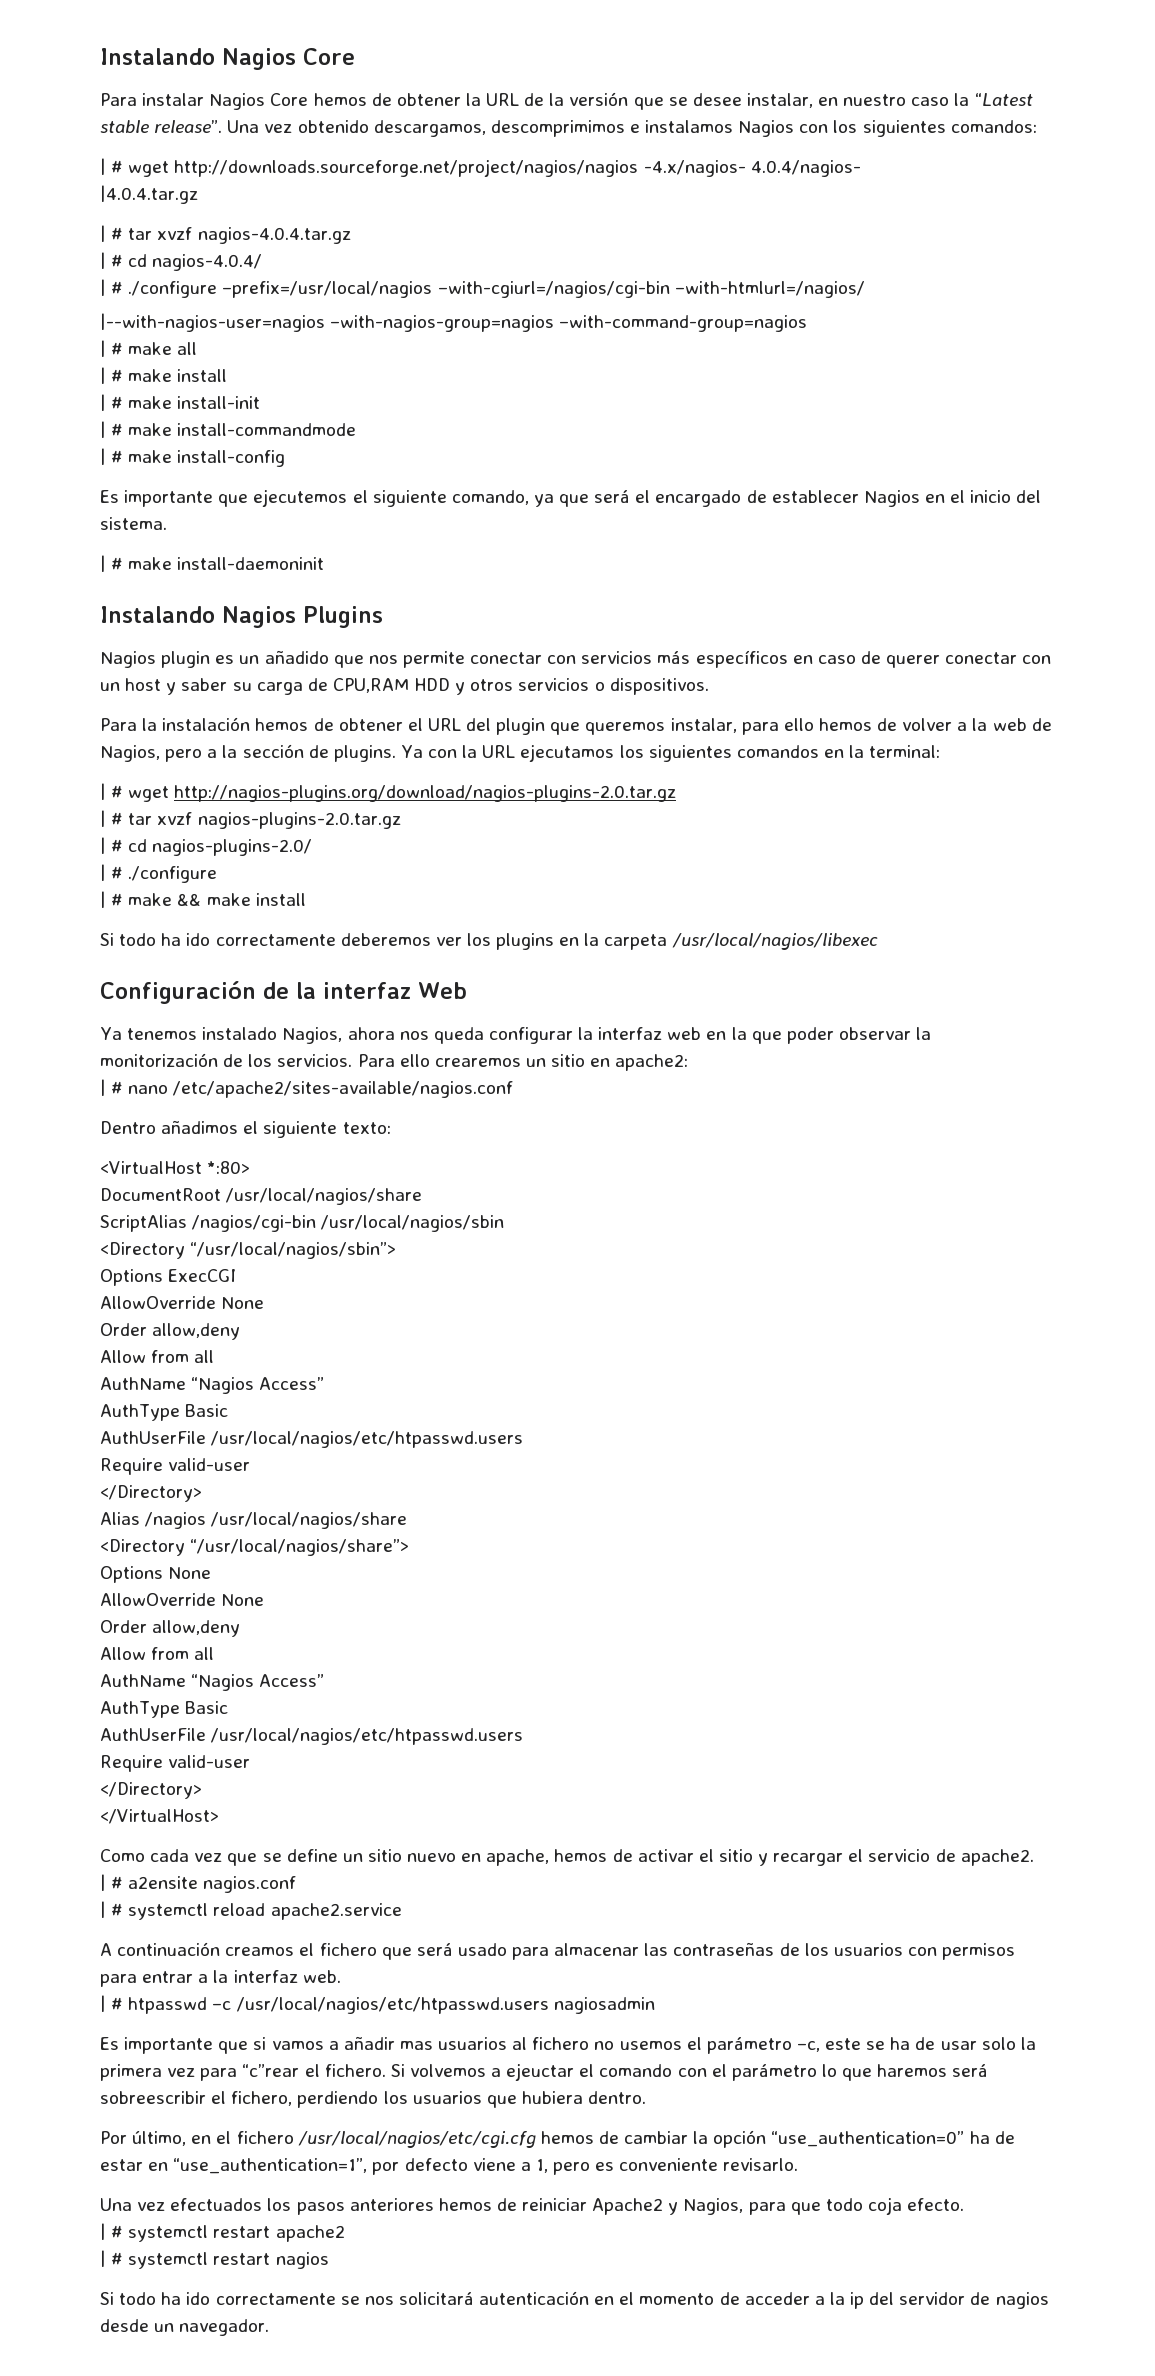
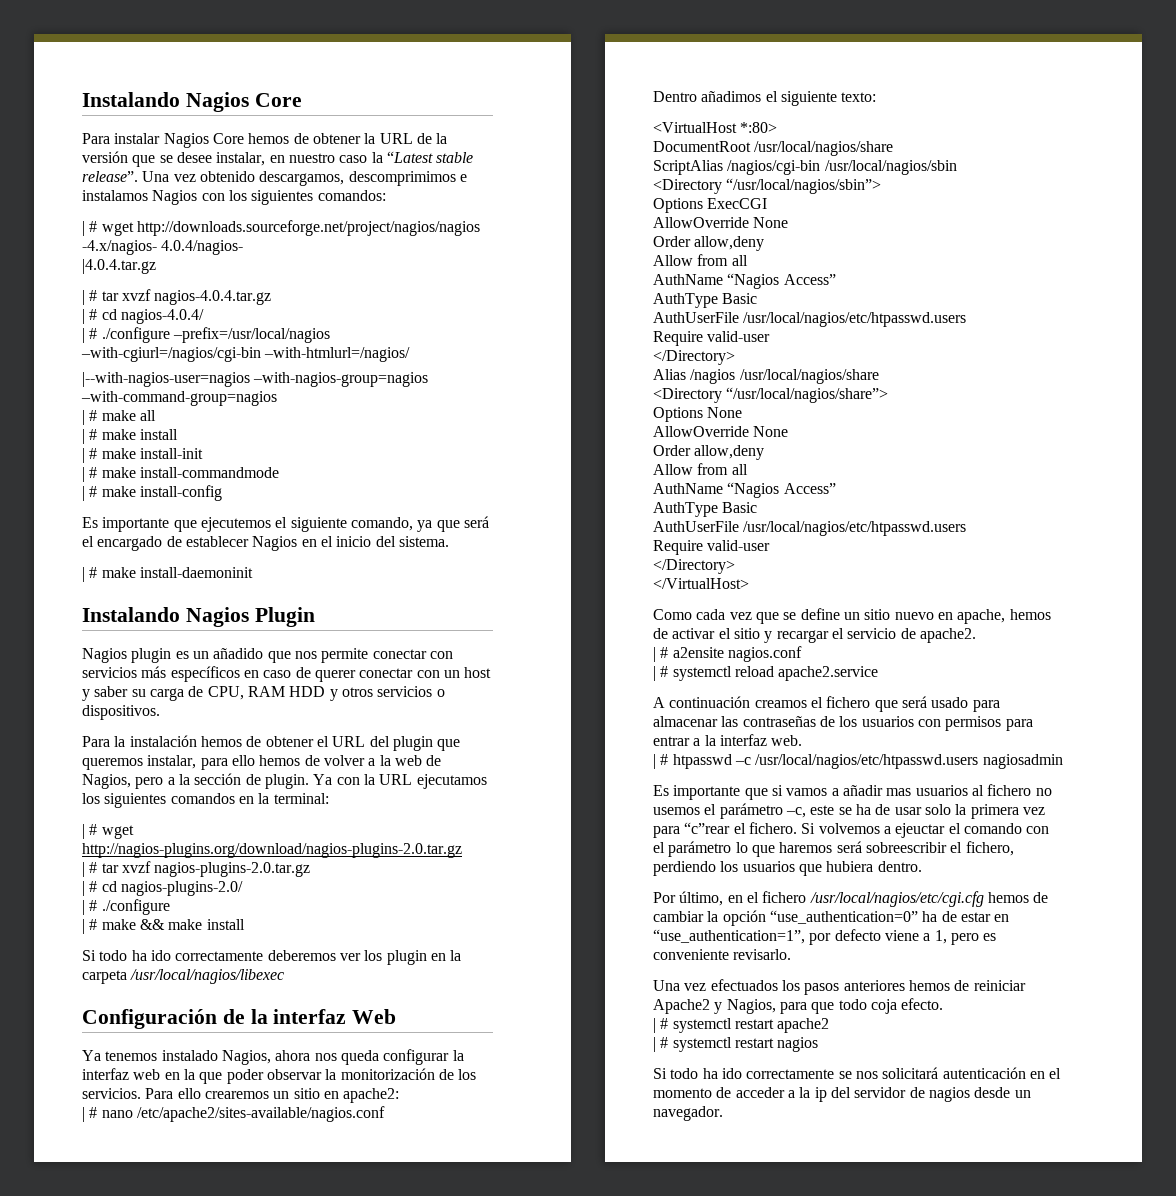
- Instalando Nagios Plugins
+ Instalando Nagios Plugin
- Nagios plugin es un añadido que nos permite conectar con servicios más específicos en caso de querer conectar con un host y saber su carga de CPU,RAM HDD y otros servicios o dispositivos.
+ Nagios plugin es un añadido que nos permite conectar con servicios más específicos en caso de querer conectar con un host y saber su carga de CPU, RAM HDD y otros servicios o dispositivos.
- Para la instalación hemos de obtener el URL del plugin que queremos instalar, para ello hemos de volver a la web de Nagios, pero a la sección de plugins.
+ Para la instalación hemos de obtener el URL del plugin que queremos instalar, para ello hemos de volver a la web de Nagios, pero a la sección de plugin.
- Si todo ha ido correctamente deberemos ver los plugins en la carpeta /usr/local/nagios/libexec
+ Si todo ha ido correctamente deberemos ver los plugin en la carpeta /usr/local/nagios/libexec

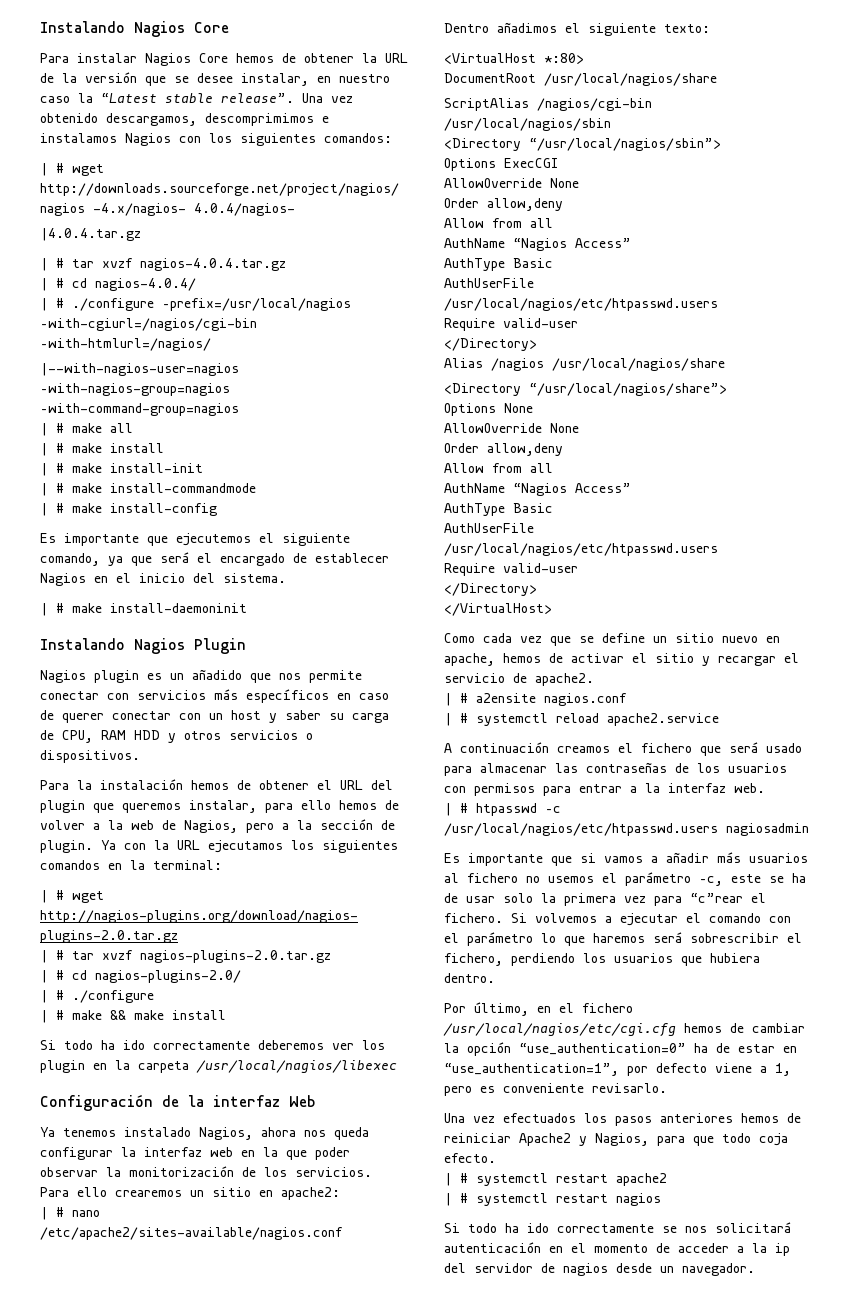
- Es importante que si vamos a añadir mas usuarios al fichero no usemos el parámetro –c, este se ha de usar solo la primera vez para “c”rear el fichero.
+ Es importante que si vamos a añadir más usuarios al fichero no usemos el parámetro –c, este se ha de usar solo la primera vez para “c”rear el fichero.
- Si volvemos a ejeuctar el comando con el parámetro lo que haremos será sobreescribir el fichero, perdiendo los usuarios que hubiera dentro.
+ Si volvemos a ejecutar el comando con el parámetro lo que haremos será sobrescribir el fichero, perdiendo los usuarios que hubiera dentro.

